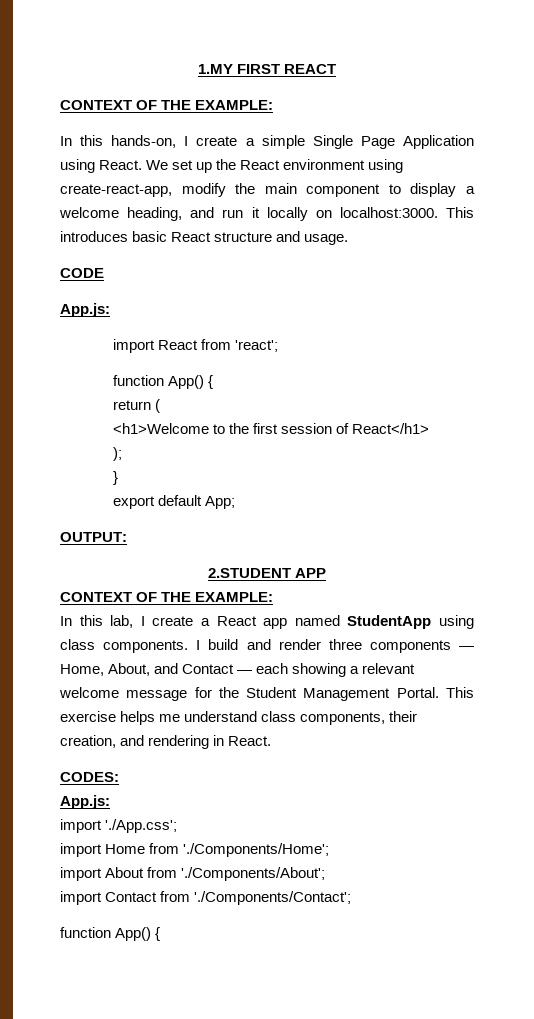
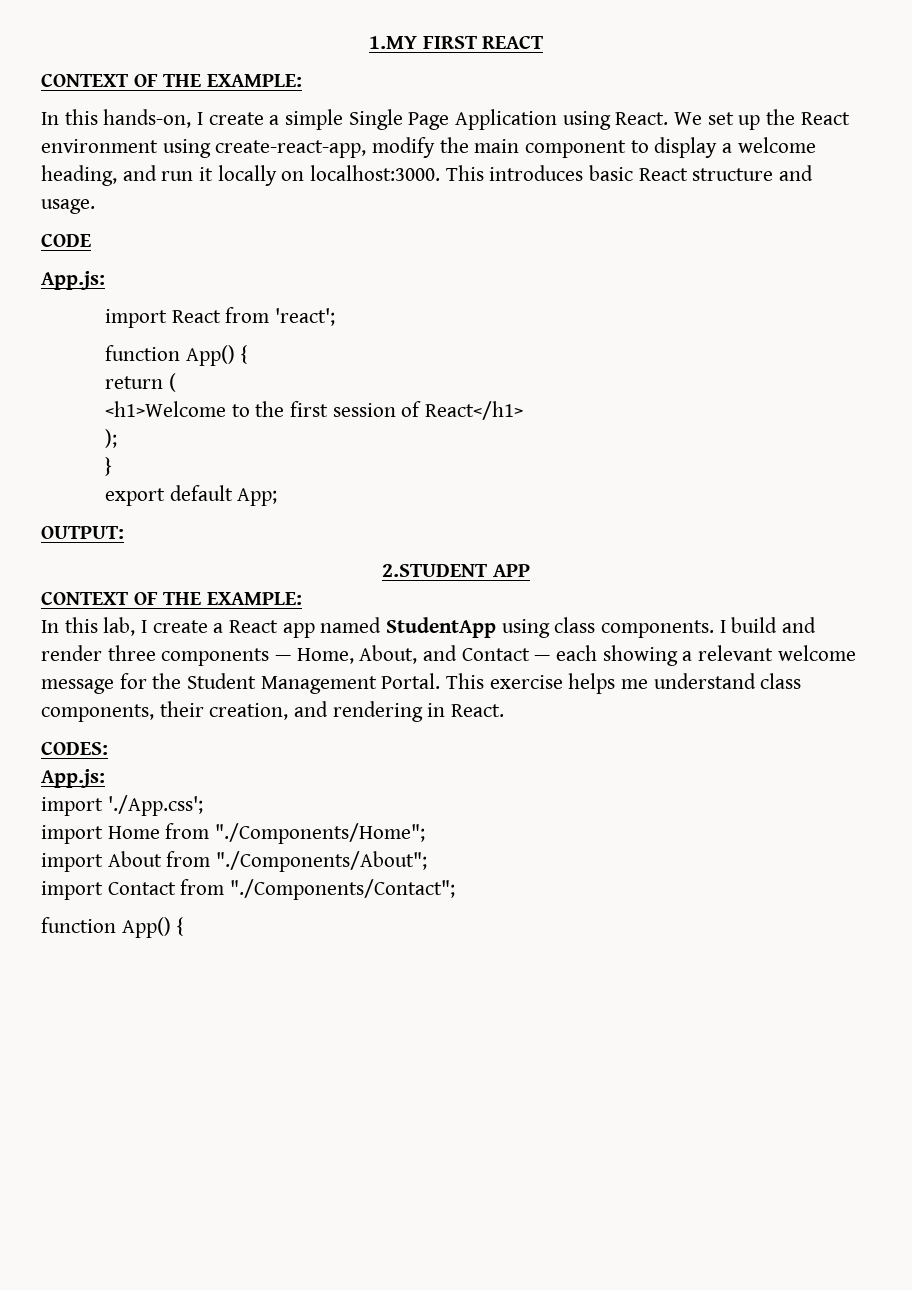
- import Home from './Components/Home';
+ import Home from "./Components/Home";
- import About from './Components/About';
+ import About from "./Components/About";
- import Contact from './Components/Contact';
+ import Contact from "./Components/Contact";

